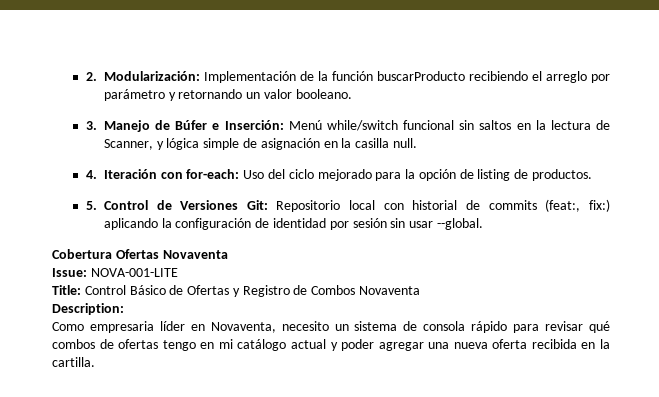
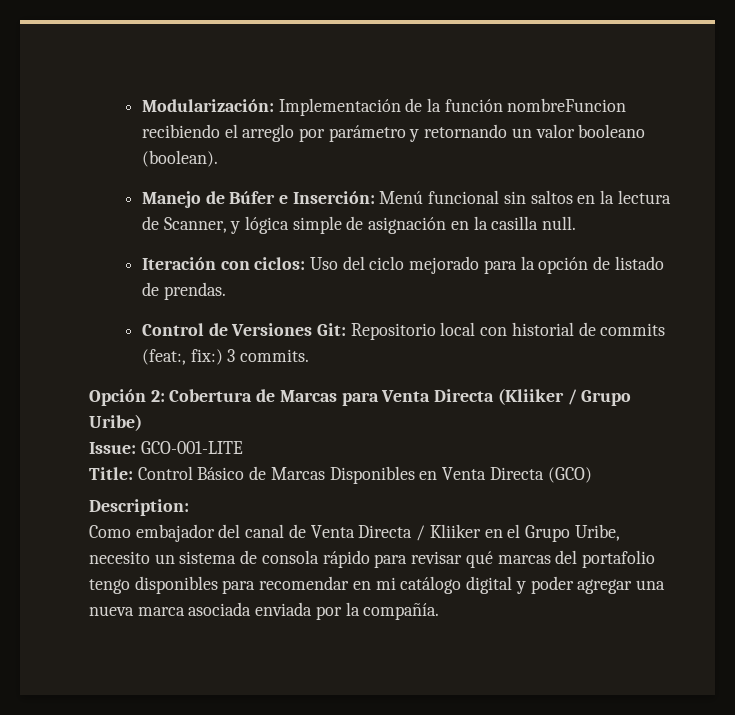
- 2. Modularización: Implementación de la función buscarProducto recibiendo el arreglo por parámetro y retornando un valor booleano.
- 3. Manejo de Búfer e Inserción: Menú while/switch funcional sin saltos en la lectura de Scanner, y lógica simple de asignación en la casilla null.
+ Modularización: Implementación de la función nombreFuncion recibiendo el arreglo por parámetro y retornando un valor booleano (boolean).
+ Manejo de Búfer e Inserción: Menú funcional sin saltos en la lectura de Scanner, y lógica simple de asignación en la casilla null.
- 4. Iteración con for-each: Uso del ciclo mejorado para la opción de listing de productos.
- 5. Control de Versiones Git: Repositorio local con historial de commits (feat:, fix:) aplicando la configuración de identidad por sesión sin usar --global.
- Cobertura Ofertas Novaventa
+ Iteración con ciclos: Uso del ciclo mejorado para la opción de listado de prendas.
+ Control de Versiones Git: Repositorio local con historial de commits (feat:, fix:) 3 commits.
+ Opción 2: Cobertura de Marcas para Venta Directa (Kliiker / Grupo Uribe)
- Issue: NOVA-001-LITE
+ Issue: GCO-001-LITE
- Title: Control Básico de Ofertas y Registro de Combos Novaventa
+ Title: Control Básico de Marcas Disponibles en Venta Directa (GCO)
  Description:
- Como empresaria líder en Novaventa, necesito un sistema de consola rápido para revisar qué combos de ofertas tengo en mi catálogo actual y poder agregar una nueva oferta recibida en la cartilla.
+ Como embajador del canal de Venta Directa / Kliiker en el Grupo Uribe, necesito un sistema de consola rápido para revisar qué marcas del portafolio tengo disponibles para recomendar en mi catálogo digital y poder agregar una nueva marca asociada enviada por la compañía.

